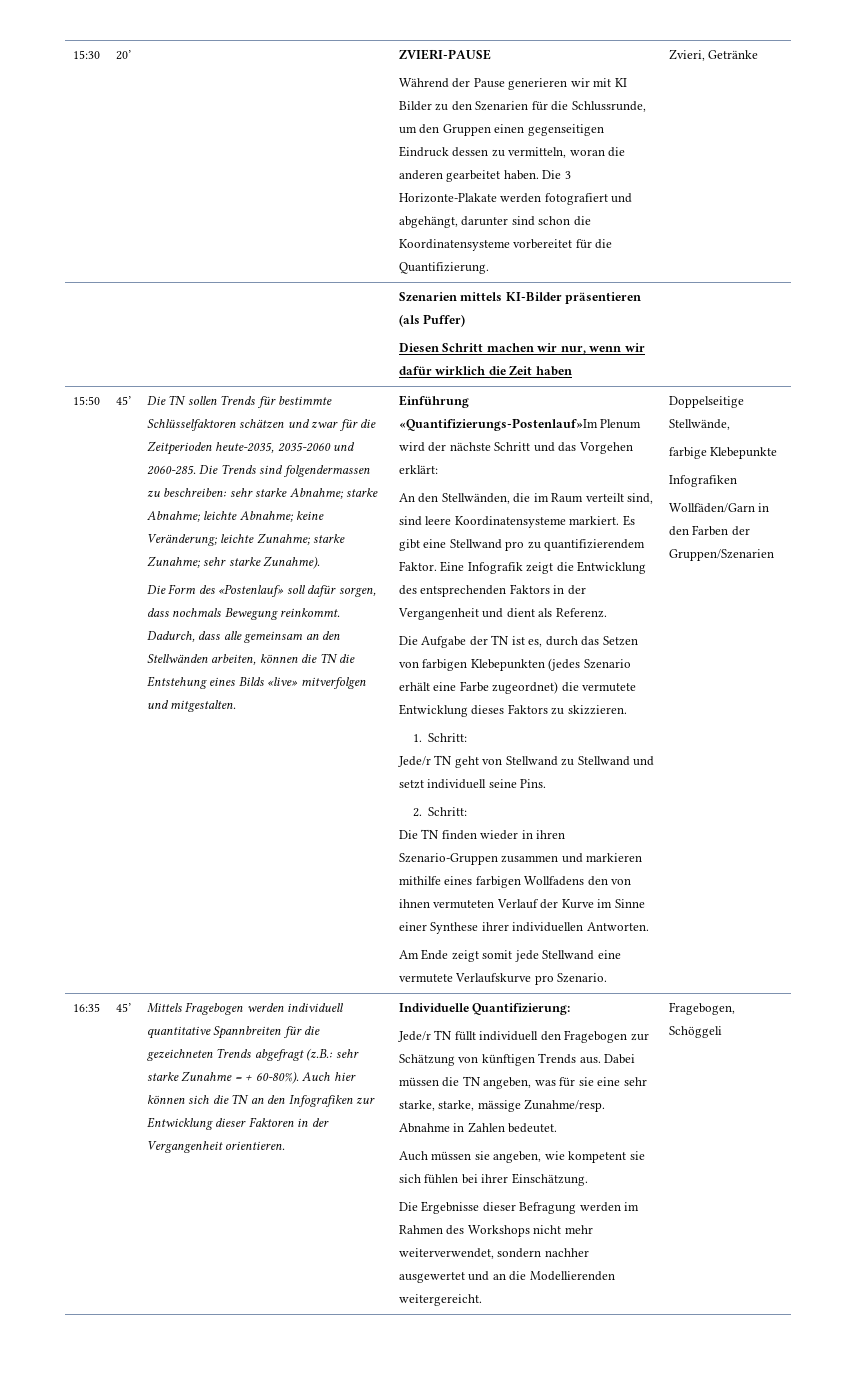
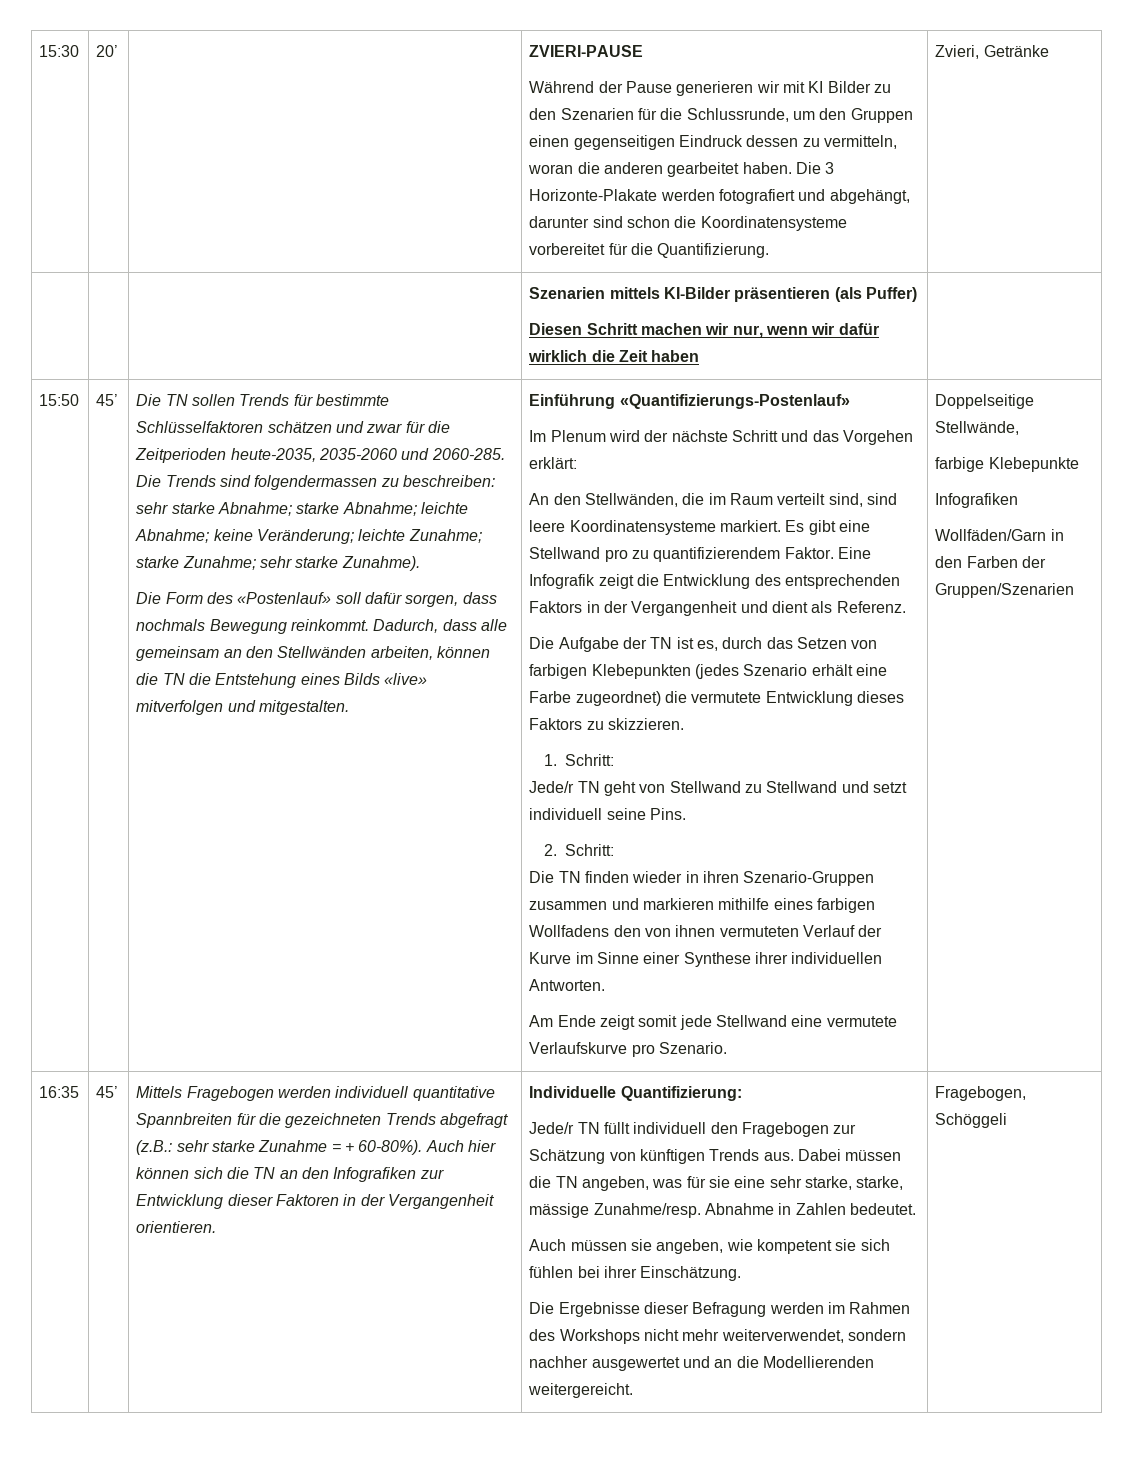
- Einführung «Quantifizierungs-Postenlauf»Im Plenum wird der nächste Schritt und das Vorgehen erklärt:
+ Einführung «Quantifizierungs-Postenlauf»
+ Im Plenum wird der nächste Schritt und das Vorgehen erklärt:

